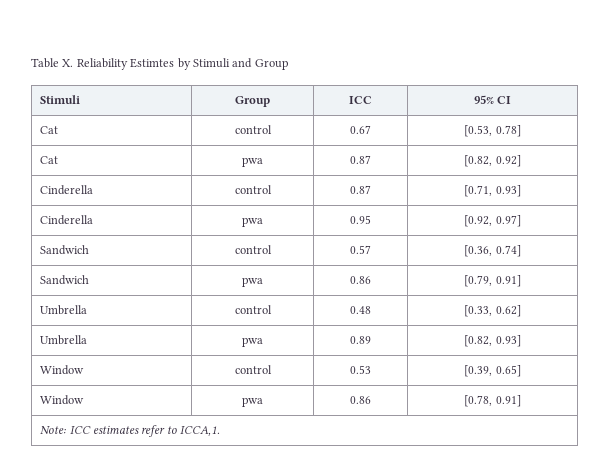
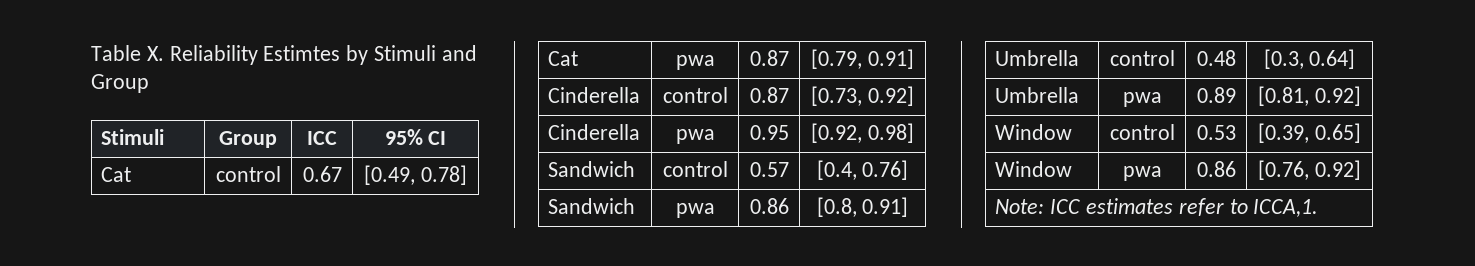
- Cat | control | 0.67 | [0.53, 0.78]
+ Cat | control | 0.67 | [0.49, 0.78]
- Cat | pwa | 0.87 | [0.82, 0.92]
+ Cat | pwa | 0.87 | [0.79, 0.91]
- Cinderella | control | 0.87 | [0.71, 0.93]
+ Cinderella | control | 0.87 | [0.73, 0.92]
- Cinderella | pwa | 0.95 | [0.92, 0.97]
+ Cinderella | pwa | 0.95 | [0.92, 0.98]
- Sandwich | control | 0.57 | [0.36, 0.74]
+ Sandwich | control | 0.57 | [0.4, 0.76]
- Sandwich | pwa | 0.86 | [0.79, 0.91]
+ Sandwich | pwa | 0.86 | [0.8, 0.91]
- Umbrella | control | 0.48 | [0.33, 0.62]
+ Umbrella | control | 0.48 | [0.3, 0.64]
- Umbrella | pwa | 0.89 | [0.82, 0.93]
+ Umbrella | pwa | 0.89 | [0.81, 0.92]
- Window | pwa | 0.86 | [0.78, 0.91]
+ Window | pwa | 0.86 | [0.76, 0.92]

